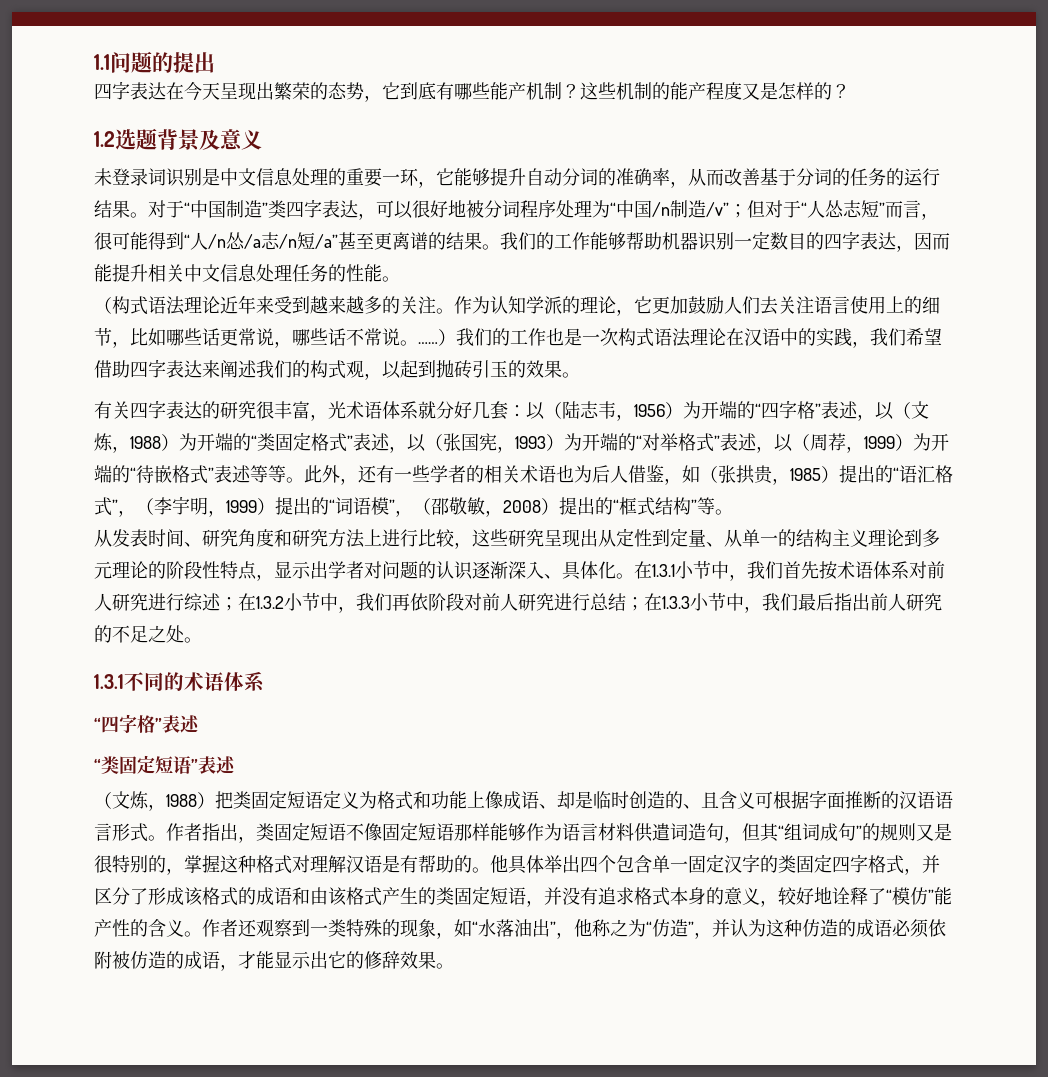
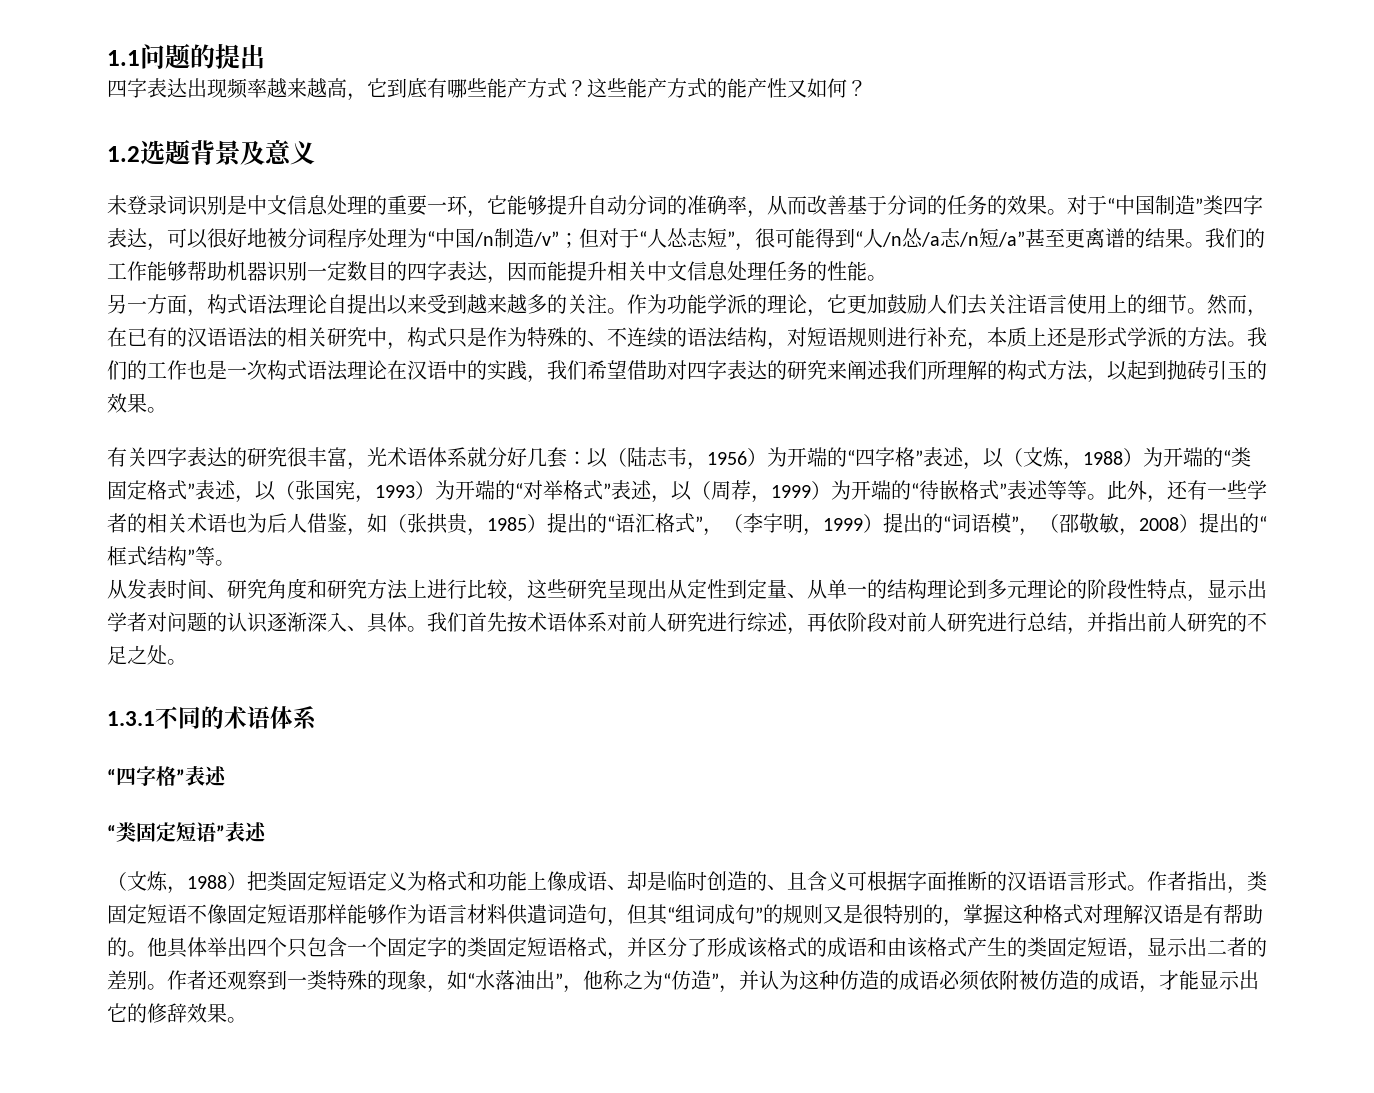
- 四字表达在今天呈现出繁荣的态势，它到底有哪些能产机制？这些机制的能产程度又是怎样的？
+ 四字表达出现频率越来越高，它到底有哪些能产方式？这些能产方式的能产性又如何？
- 未登录词识别是中文信息处理的重要一环，它能够提升自动分词的准确率，从而改善基于分词的任务的运行结果。
+ 未登录词识别是中文信息处理的重要一环，它能够提升自动分词的准确率，从而改善基于分词的任务的效果。
- 对于“中国制造”类四字表达，可以很好地被分词程序处理为“中国/n制造/v”；但对于“人怂志短”而言，很可能得到“人/n怂/a志/n短/a”甚至更离谱的结果。
+ 对于“中国制造”类四字表达，可以很好地被分词程序处理为“中国/n制造/v”；但对于“人怂志短”，很可能得到“人/n怂/a志/n短/a”甚至更离谱的结果。
- （构式语法理论近年来受到越来越多的关注。
+ 另一方面，构式语法理论自提出以来受到越来越多的关注。
- 作为认知学派的理论，它更加鼓励人们去关注语言使用上的细节，比如哪些话更常说，哪些话不常说。……）我们的工作也是一次构式语法理论在汉语中的实践，我们希望借助四字表达来阐述我们的构式观，以起到抛砖引玉的效果。
+ 作为功能学派的理论，它更加鼓励人们去关注语言使用上的细节。然而，在已有的汉语语法的相关研究中，构式只是作为特殊的、不连续的语法结构，对短语规则进行补充，本质上还是形式学派的方法。我们的工作也是一次构式语法理论在汉语中的实践，我们希望借助对四字表达的研究来阐述我们所理解的构式方法，以起到抛砖引玉的效果。
- 从发表时间、研究角度和研究方法上进行比较，这些研究呈现出从定性到定量、从单一的结构主义理论到多元理论的阶段性特点，显示出学者对问题的认识逐渐深入、具体化。在1.3.1小节中，我们首先按术语体系对前人研究进行综述；在1.3.2小节中，我们再依阶段对前人研究进行总结；在1.3.3小节中，我们最后指出前人研究的不足之处。
+ 从发表时间、研究角度和研究方法上进行比较，这些研究呈现出从定性到定量、从单一的结构理论到多元理论的阶段性特点，显示出学者对问题的认识逐渐深入、具体。我们首先按术语体系对前人研究进行综述，再依阶段对前人研究进行总结，并指出前人研究的不足之处。
- 他具体举出四个包含单一固定汉字的类固定四字格式，并区分了形成该格式的成语和由该格式产生的类固定短语，并没有追求格式本身的意义，较好地诠释了“模仿”能产性的含义。
+ 他具体举出四个只包含一个固定字的类固定短语格式，并区分了形成该格式的成语和由该格式产生的类固定短语，显示出二者的差别。

